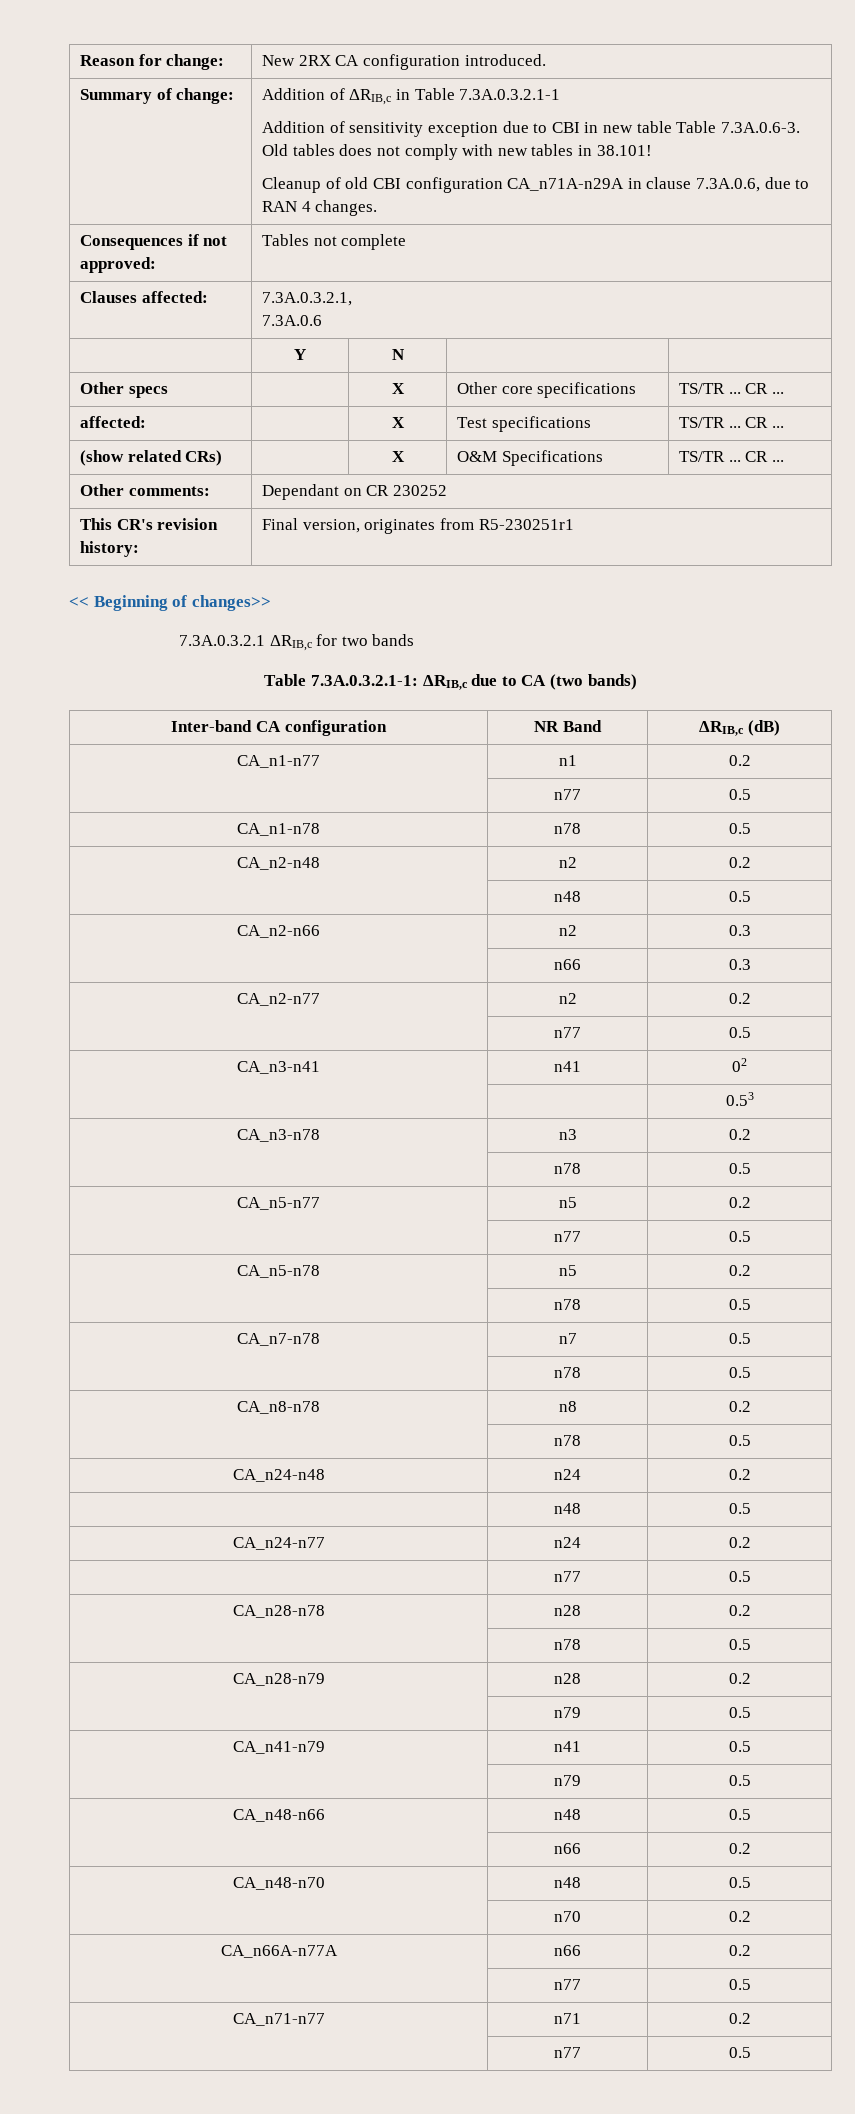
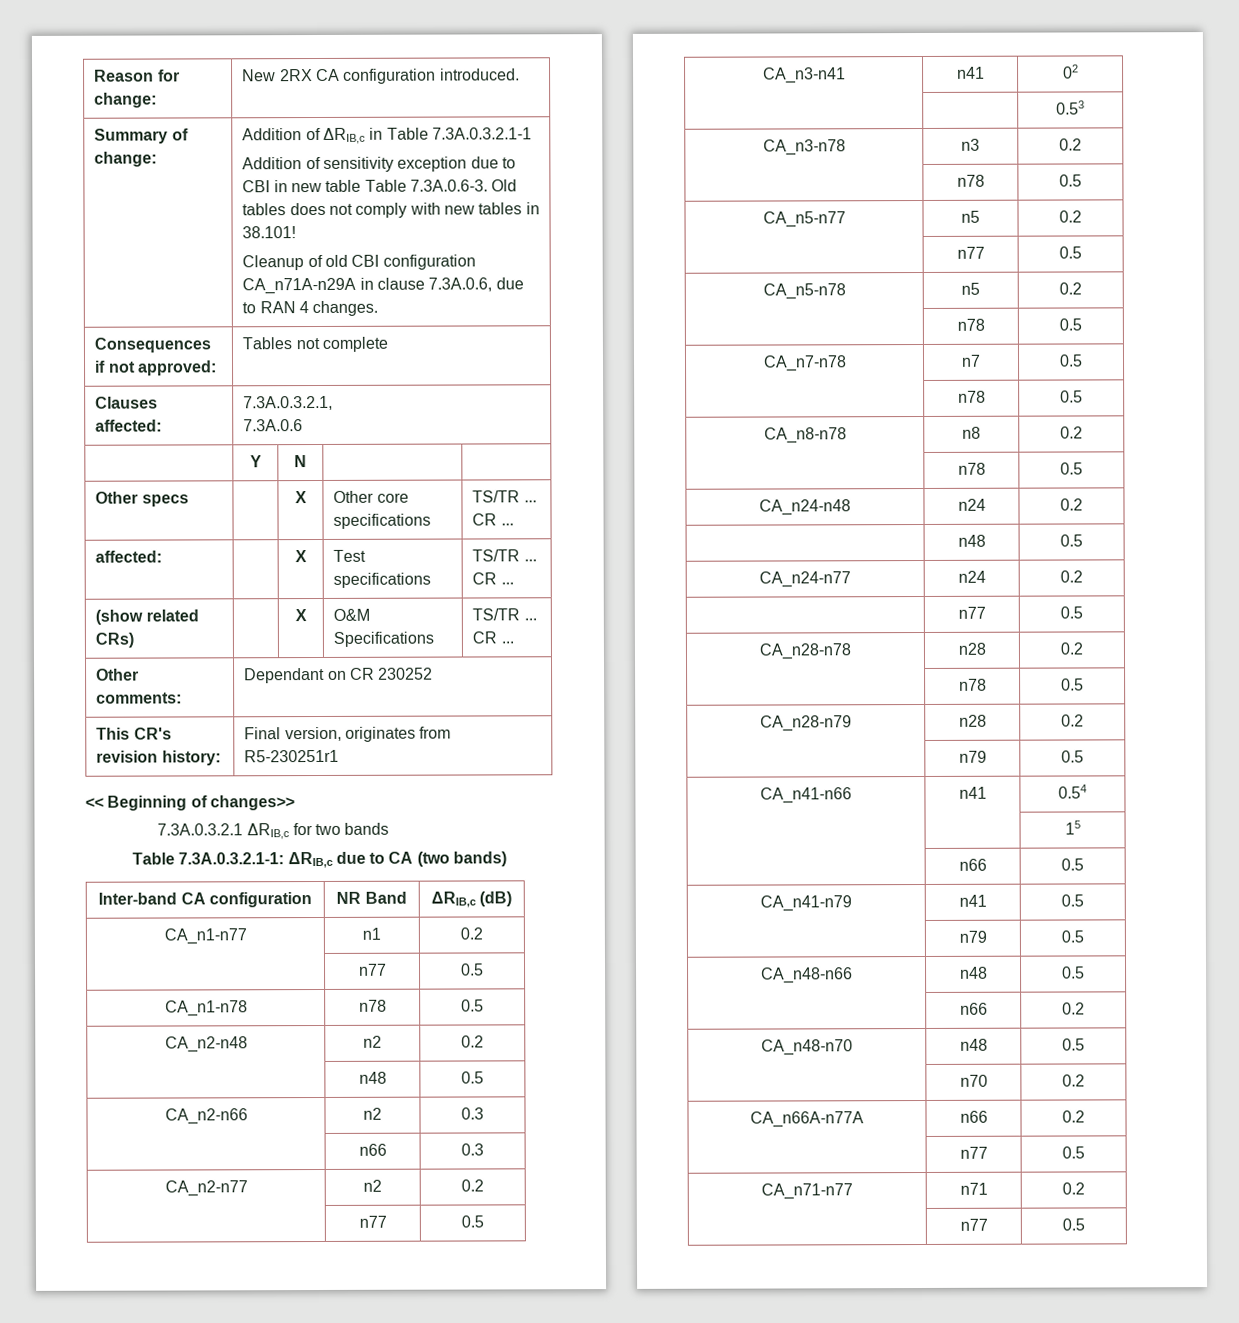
+ CA_n41-n66 | n41 | 0.54
+ | | 15
+ | n66 | 0.5

